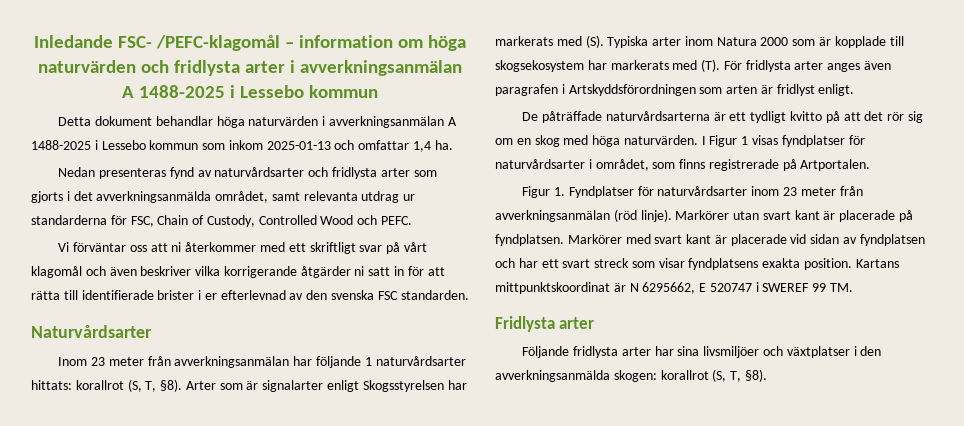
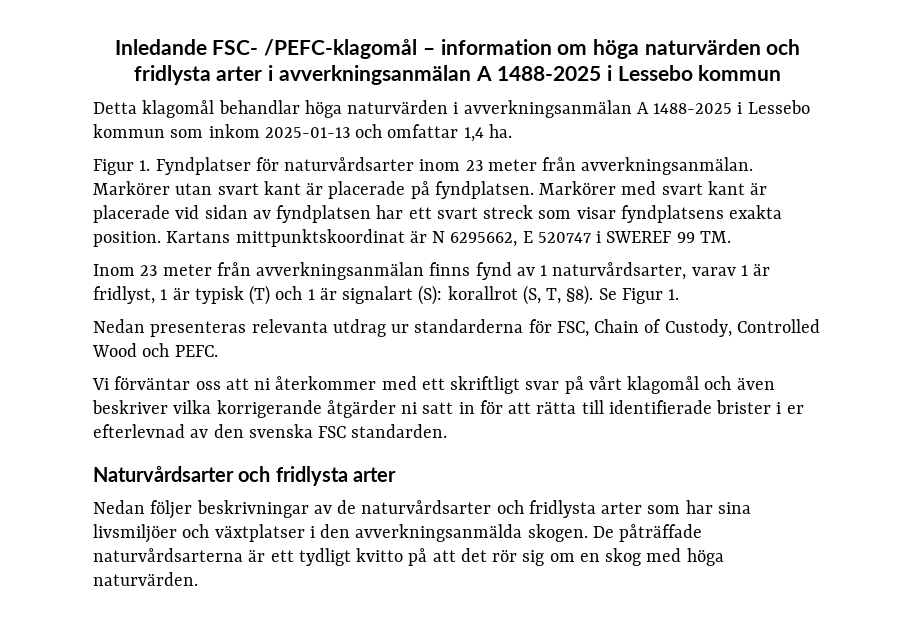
- Detta dokument behandlar höga naturvärden i avverkningsanmälan A 1488-2025 i Lessebo kommun som inkom 2025-01-13 och omfattar 1,4 ha.
+ Detta klagomål behandlar höga naturvärden i avverkningsanmälan A 1488-2025 i Lessebo kommun som inkom 2025-01-13 och omfattar 1,4 ha.
- Nedan presenteras fynd av naturvårdsarter och fridlysta arter som gjorts i det avverkningsanmälda området, samt relevanta utdrag ur standarderna för FSC, Chain of Custody, Controlled Wood och PEFC.
+ Figur 1. Fyndplatser för naturvårdsarter inom 23 meter från avverkningsanmälan. Markörer utan svart kant är placerade på fyndplatsen. Markörer med svart kant är placerade vid sidan av fyndplatsen har ett svart streck som visar fyndplatsens exakta position. Kartans mittpunktskoordinat är N 6295662, E 520747 i SWEREF 99 TM.
+ Inom 23 meter från avverkningsanmälan finns fynd av 1 naturvårdsarter, varav 1 är fridlyst, 1 är typisk (T) och 1 är signalart (S): korallrot (S, T, §8). Se Figur 1.
+ Nedan presenteras relevanta utdrag ur standarderna för FSC, Chain of Custody, Controlled Wood och PEFC.
- Naturvårdsarter
- Inom 23 meter från avverkningsanmälan har följande 1 naturvårdsarter hittats: korallrot (S, T, §8). Arter som är signalarter enligt Skogsstyrelsen har markerats med (S). Typiska arter inom Natura 2000 som är kopplade till skogsekosystem har markerats med (T). För fridlysta arter anges även paragrafen i Artskyddsförordningen som arten är fridlyst enligt.
- De påträffade naturvårdsarterna är ett tydligt kvitto på att det rör sig om en skog med höga naturvärden. I Figur 1 visas fyndplatser för naturvårdsarter i området, som finns registrerade på Artportalen.
- Figur 1. Fyndplatser för naturvårdsarter inom 23 meter från avverkningsanmälan (röd linje). Markörer utan svart kant är placerade på fyndplatsen. Markörer med svart kant är placerade vid sidan av fyndplatsen och har ett svart streck som visar fyndplatsens exakta position. Kartans mittpunktskoordinat är N 6295662, E 520747 i SWEREF 99 TM.
- Fridlysta arter
- Följande fridlysta arter har sina livsmiljöer och växtplatser i den avverkningsanmälda skogen: korallrot (S, T, §8).
+ Naturvårdsarter och fridlysta arter
+ Nedan följer beskrivningar av de naturvårdsarter och fridlysta arter som har sina livsmiljöer och växtplatser i den avverkningsanmälda skogen. De påträffade naturvårdsarterna är ett tydligt kvitto på att det rör sig om en skog med höga naturvärden.

